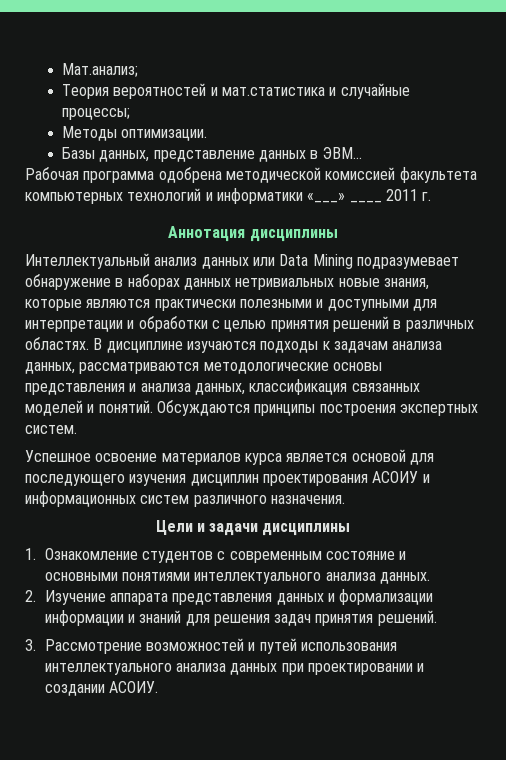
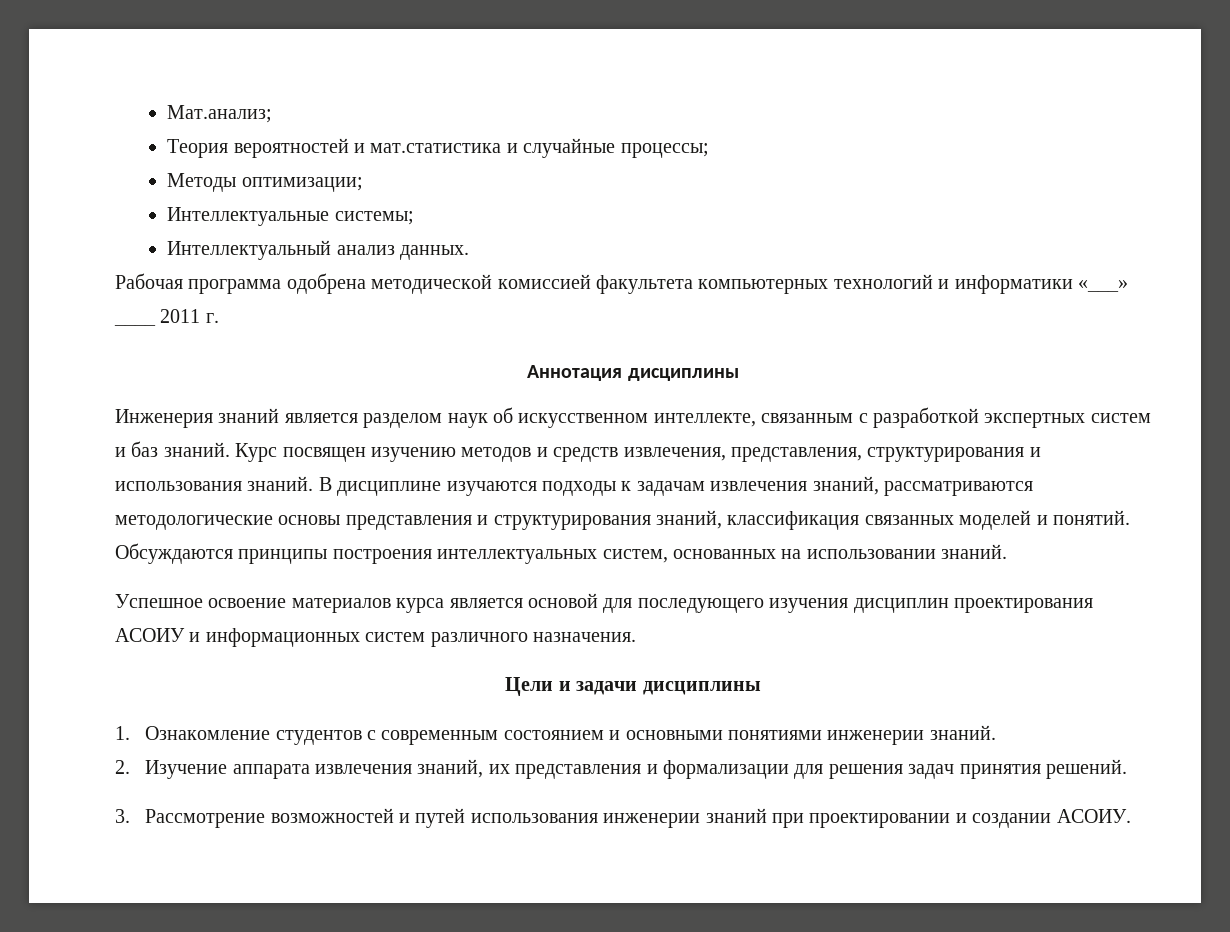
- Методы оптимизации.
- Базы данных, представление данных в ЭВМ…
+ Методы оптимизации;
+ Интеллектуальные системы;
+ Интеллектуальный анализ данных.
- Интеллектуальный анализ данных или Data Mining подразумевает обнаружение в наборах данных нетривиальных новые знания, которые являются практически полезными и доступными для интерпретации и обработки с целью принятия решений в различных областях.
+ Инженерия знаний является разделом наук об искусственном интеллекте, связанным с разработкой экспертных систем и баз знаний. Курс посвящен изучению методов и средств извлечения, представления, структурирования и использования знаний.
- В дисциплине изучаются подходы к задачам анализа данных, рассматриваются методологические основы представления и анализа данных, классификация связанных моделей и понятий.
+ В дисциплине изучаются подходы к задачам извлечения знаний, рассматриваются методологические основы представления и структурирования знаний, классификация связанных моделей и понятий.
- Обсуждаются принципы построения экспертных систем.
+ Обсуждаются принципы построения интеллектуальных систем, основанных на использовании знаний.
- 1. Ознакомление студентов с современным состояние и основными понятиями интеллектуального анализа данных.
+ 1. Ознакомление студентов с современным состоянием и основными понятиями инженерии знаний.
- 2. Изучение аппарата представления данных и формализации информации и знаний для решения задач принятия решений.
+ 2. Изучение аппарата извлечения знаний, их представления и формализации для решения задач принятия решений.
- 3. Рассмотрение возможностей и путей использования интеллектуального анализа данных при проектировании и создании АСОИУ.
+ 3. Рассмотрение возможностей и путей использования инженерии знаний при проектировании и создании АСОИУ.

